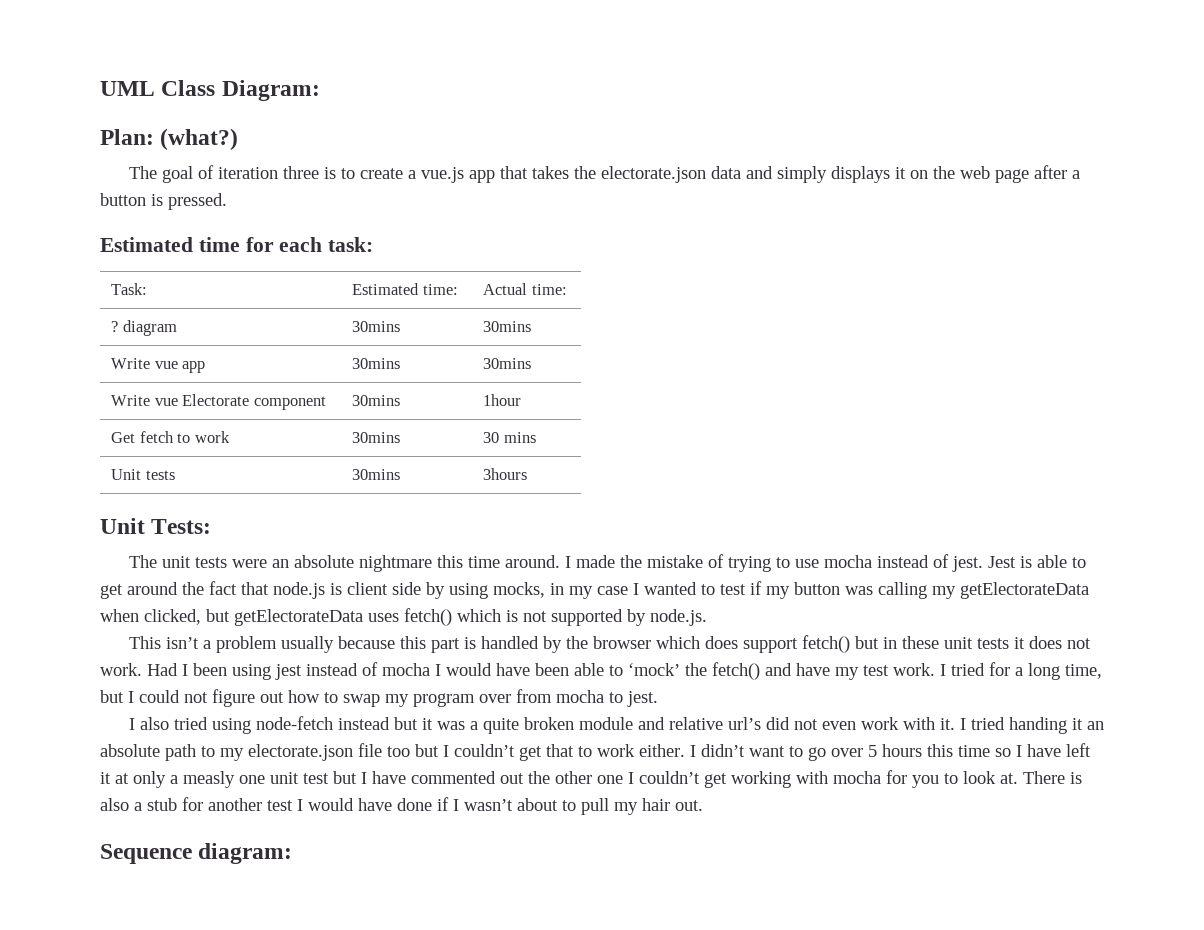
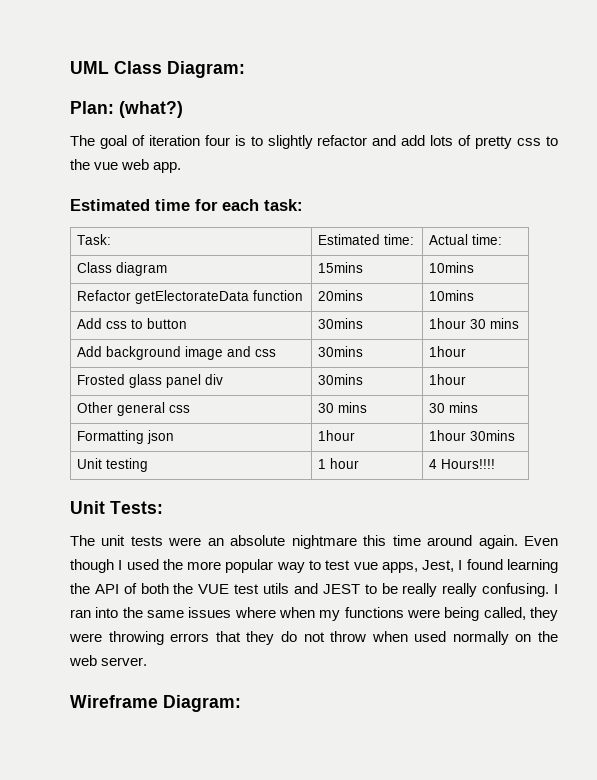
- The goal of iteration three is to create a vue.js app that takes the electorate.json data and simply displays it on the web page after a button is pressed.
+ The goal of iteration four is to slightly refactor and add lots of pretty css to the vue web app.
- ? diagram | 30mins | 30mins
- Write vue app | 30mins | 30mins
- Write vue Electorate component | 30mins | 1hour
- Get fetch to work | 30mins | 30 mins
- Unit tests | 30mins | 3hours
+ Class diagram | 15mins | 10mins
+ Refactor getElectorateData function | 20mins | 10mins
+ Add css to button | 30mins | 1hour 30 mins
+ Add background image and css | 30mins | 1hour
+ Frosted glass panel div | 30mins | 1hour
+ Other general css | 30 mins | 30 mins
+ Formatting json | 1hour | 1hour 30mins
+ Unit testing | 1 hour | 4 Hours!!!!
- The unit tests were an absolute nightmare this time around. I made the mistake of trying to use mocha instead of jest. Jest is able to get around the fact that node.js is client side by using mocks, in my case I wanted to test if my button was calling my getElectorateData when clicked, but getElectorateData uses fetch() which is not supported by node.js.
- This isn’t a problem usually because this part is handled by the browser which does support fetch() but in these unit tests it does not work. Had I been using jest instead of mocha I would have been able to ‘mock’ the fetch() and have my test work. I tried for a long time, but I could not figure out how to swap my program over from mocha to jest.
- I also tried using node-fetch instead but it was a quite broken module and relative url’s did not even work with it. I tried handing it an absolute path to my electorate.json file too but I couldn’t get that to work either. I didn’t want to go over 5 hours this time so I have left it at only a measly one unit test but I have commented out the other one I couldn’t get working with mocha for you to look at. There is also a stub for another test I would have done if I wasn’t about to pull my hair out.
- Sequence diagram:
+ The unit tests were an absolute nightmare this time around again. Even though I used the more popular way to test vue apps, Jest, I found learning the API of both the VUE test utils and JEST to be really really confusing. I ran into the same issues where when my functions were being called, they were throwing errors that they do not throw when used normally on the web server.
+ Wireframe Diagram:

